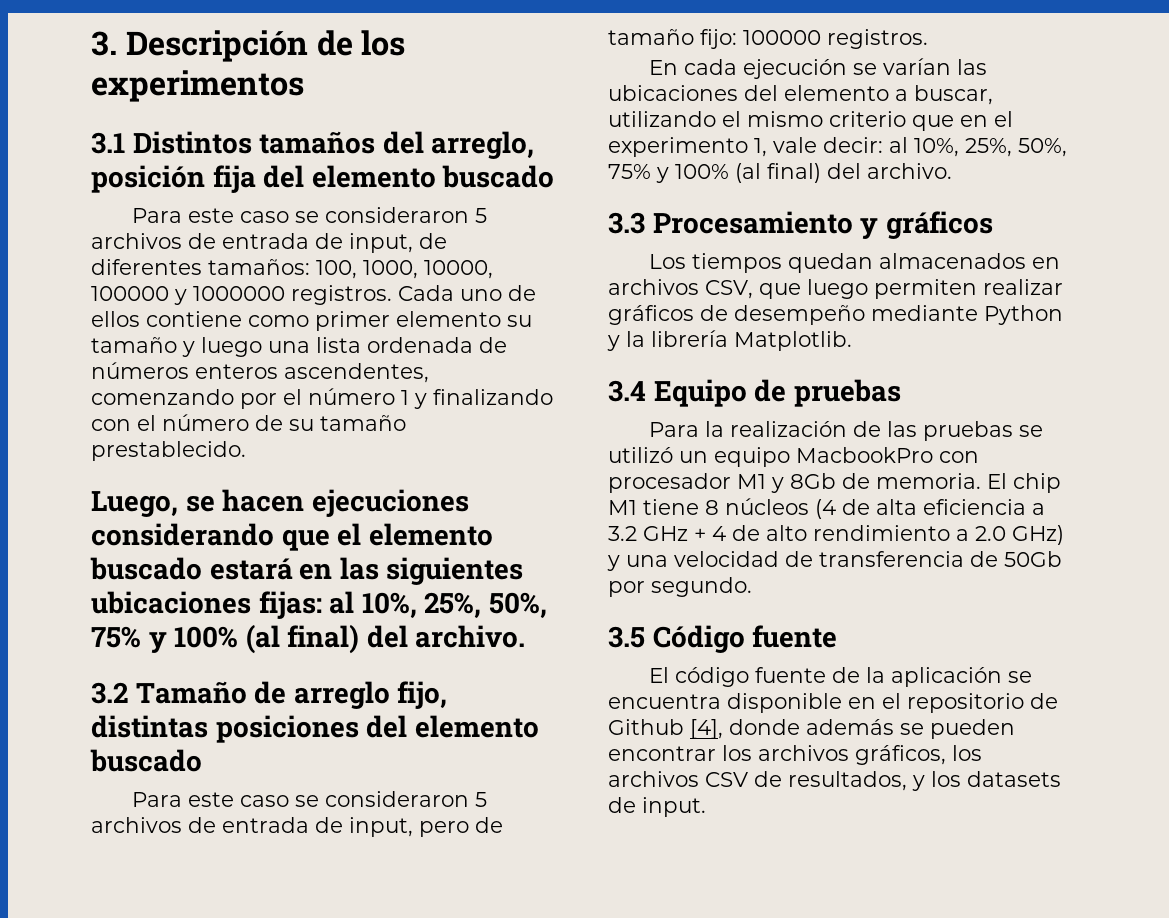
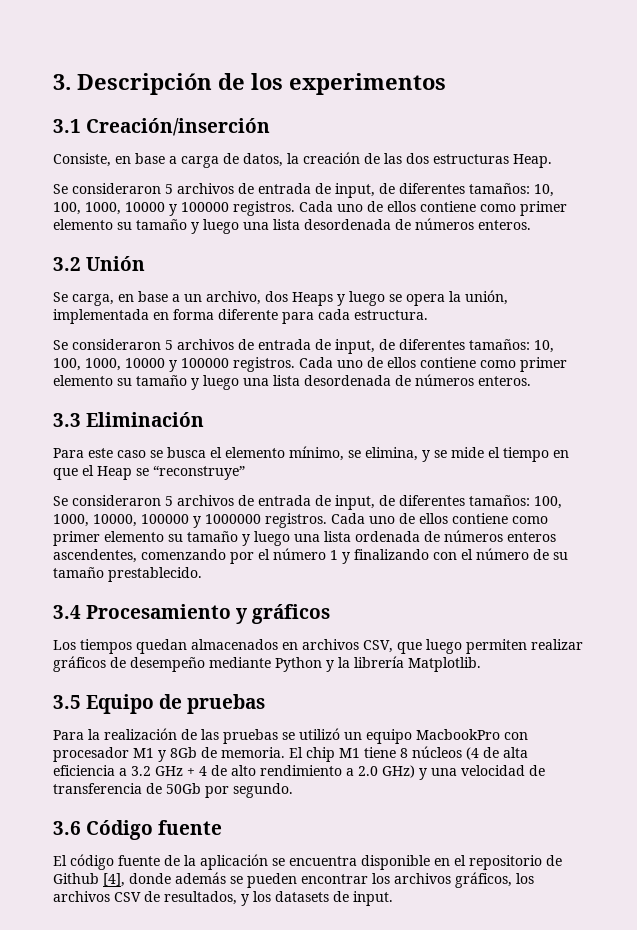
- 3.1 Distintos tamaños del arreglo, posición fija del elemento buscado
- Para este caso se consideraron 5 archivos de entrada de input, de diferentes tamaños: 100, 1000, 10000, 100000 y 1000000 registros.
+ 3.1 Creación/inserción
+ Consiste, en base a carga de datos, la creación de las dos estructuras Heap.
+ Se consideraron 5 archivos de entrada de input, de diferentes tamaños: 10, 100, 1000, 10000 y 100000 registros. Cada uno de ellos contiene como primer elemento su tamaño y luego una lista desordenada de números enteros.
+ 3.2 Unión
+ Se carga, en base a un archivo, dos Heaps y luego se opera la unión, implementada en forma diferente para cada estructura.
+ Se consideraron 5 archivos de entrada de input, de diferentes tamaños: 10, 100, 1000, 10000 y 100000 registros. Cada uno de ellos contiene como primer elemento su tamaño y luego una lista desordenada de números enteros.
+ 3.3 Eliminación
+ Para este caso se busca el elemento mínimo, se elimina, y se mide el tiempo en que el Heap se “reconstruye”
+ Se consideraron 5 archivos de entrada de input, de diferentes tamaños: 100, 1000, 10000, 100000 y 1000000 registros.
- Luego, se hacen ejecuciones considerando que el elemento buscado estará en las siguientes ubicaciones fijas: al 10%, 25%, 50%, 75% y 100% (al final) del archivo.
- 3.2 Tamaño de arreglo fijo, distintas posiciones del elemento buscado
- Para este caso se consideraron 5 archivos de entrada de input, pero de tamaño fijo: 100000 registros.
- En cada ejecución se varían las ubicaciones del elemento a buscar, utilizando el mismo criterio que en el experimento 1, vale decir: al 10%, 25%, 50%, 75% y 100% (al final) del archivo.
- 3.3 Procesamiento y gráficos
+ 3.4 Procesamiento y gráficos
- 3.4 Equipo de pruebas
+ 3.5 Equipo de pruebas
- 3.5 Código fuente
+ 3.6 Código fuente

